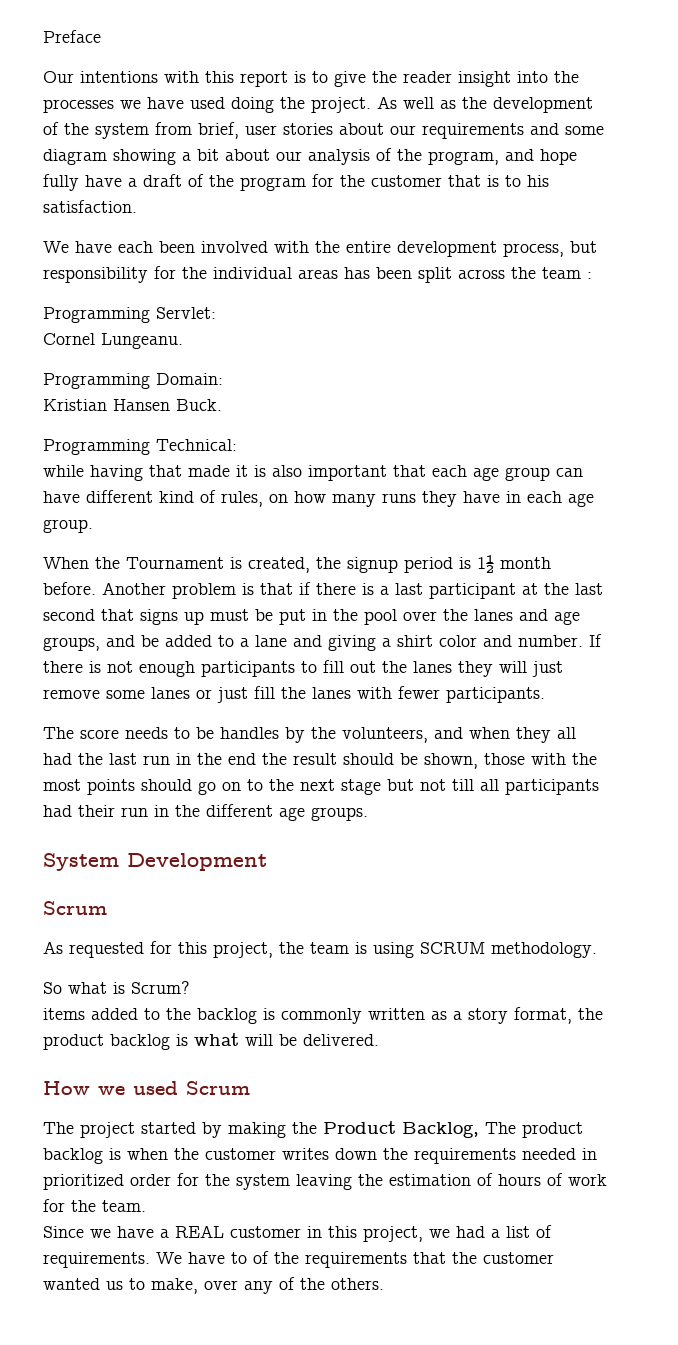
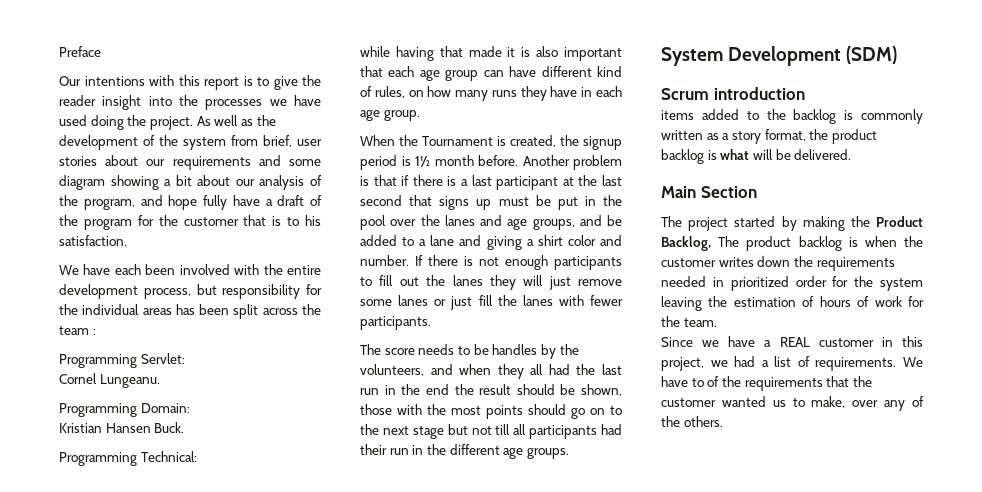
- System Development
- Scrum
- As requested for this project, the team is using SCRUM methodology.
- So what is Scrum?
+ System Development (SDM)
+ Scrum introduction
- How we used Scrum
+ Main Section

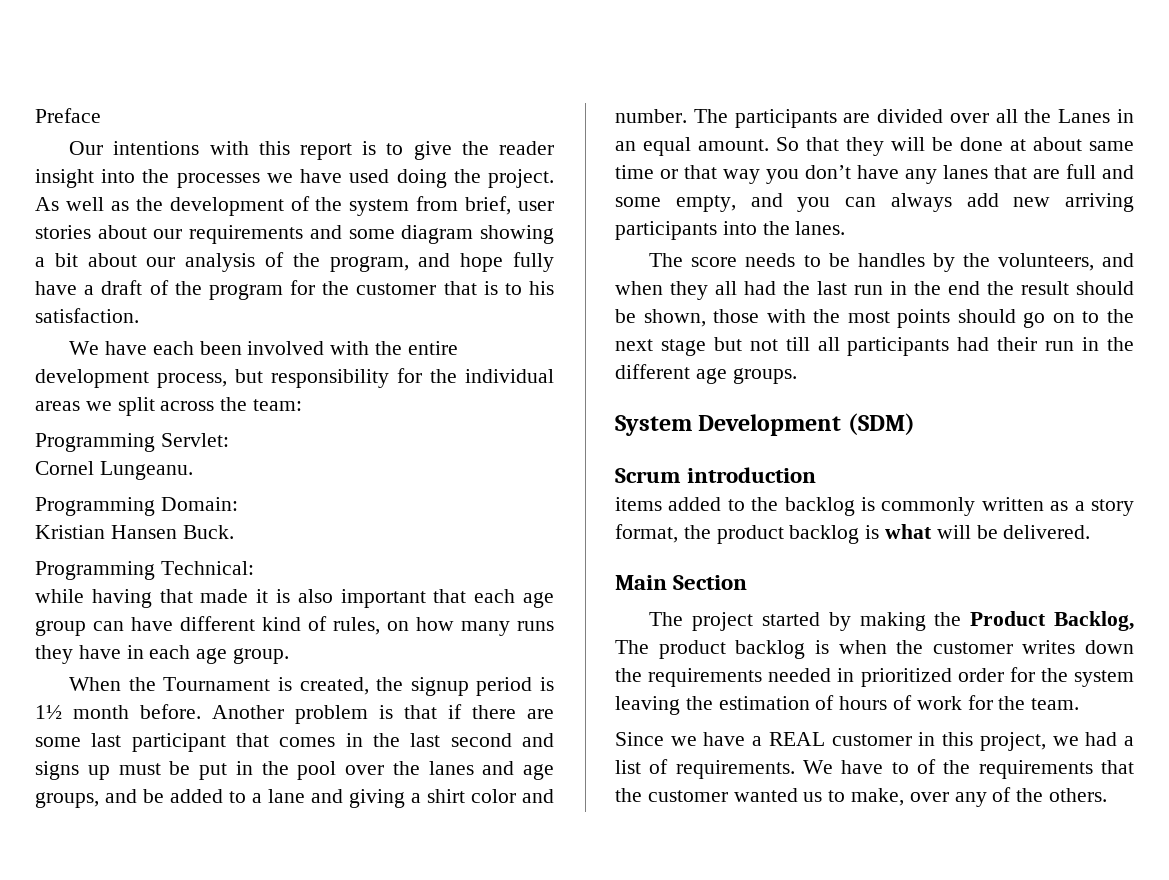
- We have each been involved with the entire development process, but responsibility for the individual areas has been split across the team :
+ We have each been involved with the entire development process, but responsibility for the individual areas we split across the team:
- Another problem is that if there is a last participant at the last second that signs up must be put in the pool over the lanes and age groups, and be added to a lane and giving a shirt color and number.
+ Another problem is that if there are some last participant that comes in the last second and signs up must be put in the pool over the lanes and age groups, and be added to a lane and giving a shirt color and number.
- If there is not enough participants to fill out the lanes they will just remove some lanes or just fill the lanes with fewer participants.
+ The participants are divided over all the Lanes in an equal amount. So that they will be done at about same time or that way you don’t have any lanes that are full and some empty, and you can always add new arriving participants into the lanes.

